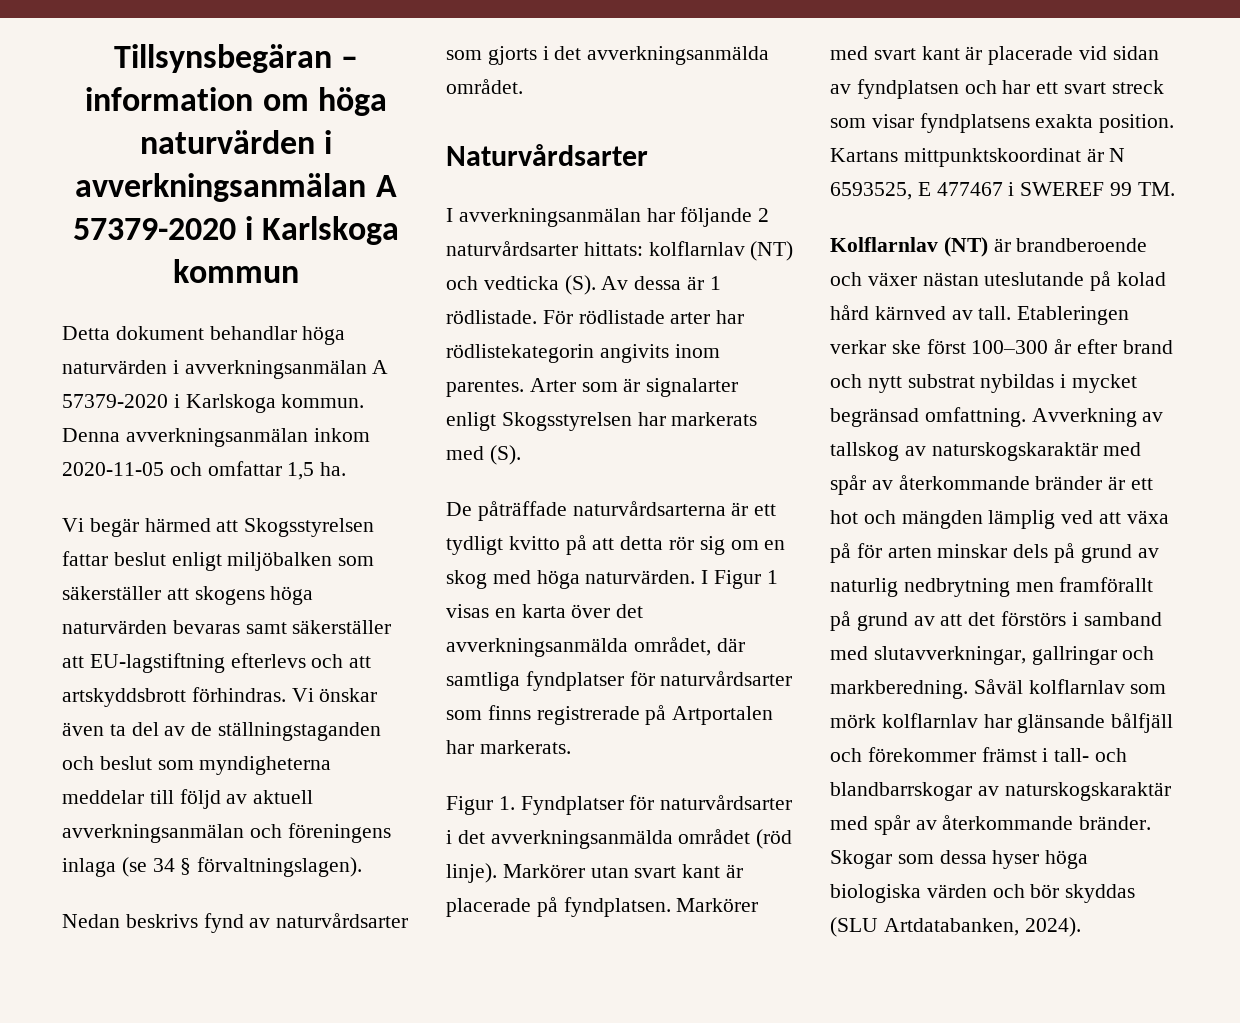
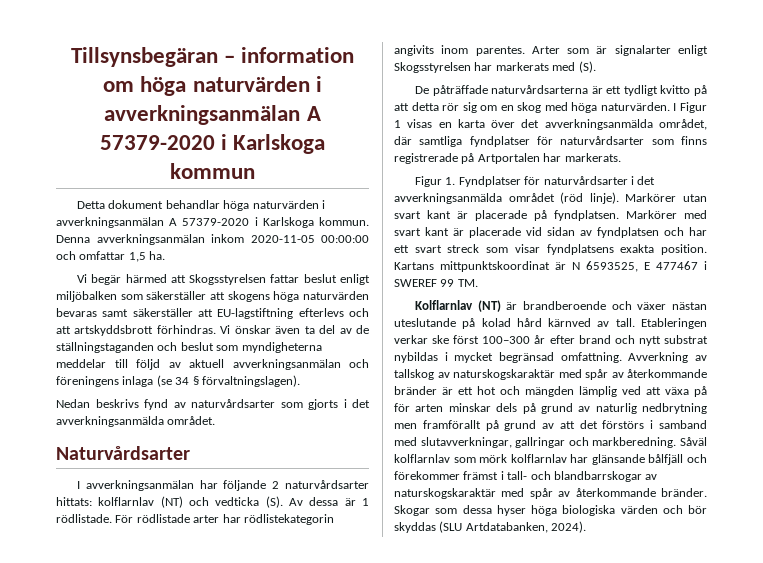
- Denna avverkningsanmälan inkom 2020-11-05 och omfattar 1,5 ha.
+ Denna avverkningsanmälan inkom 2020-11-05 00:00:00 och omfattar 1,5 ha.

